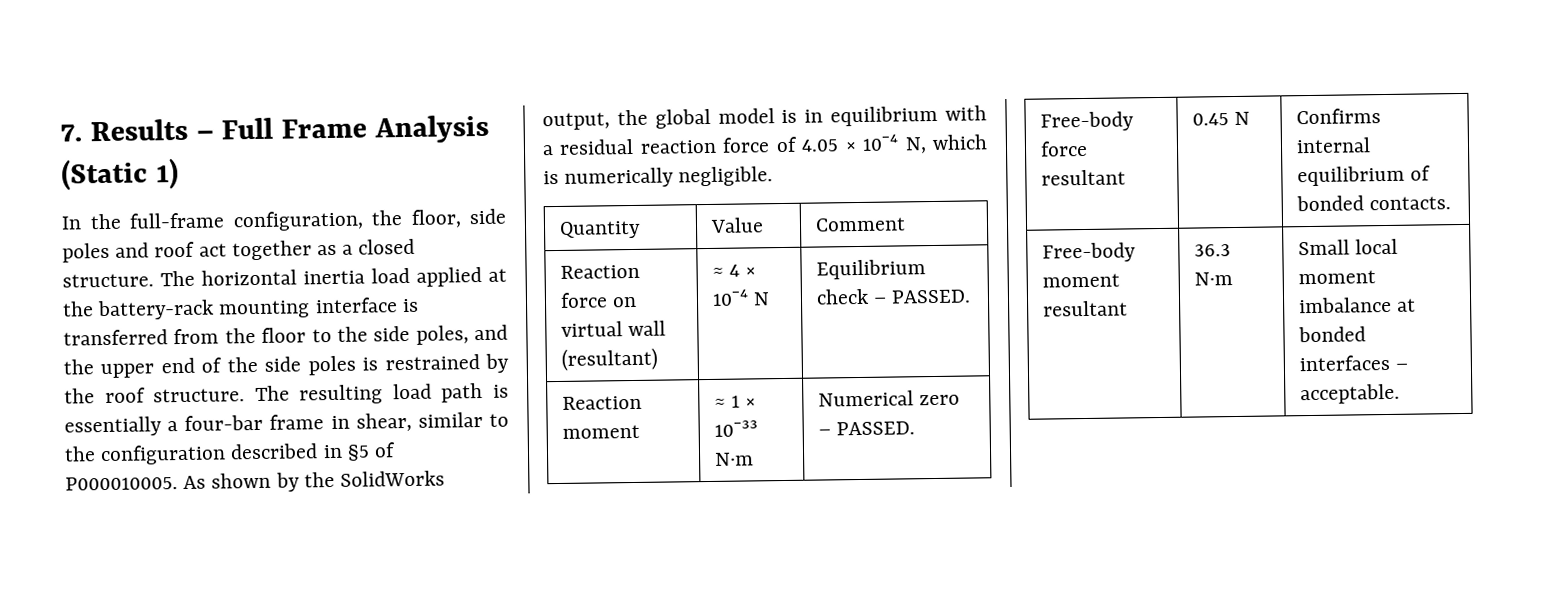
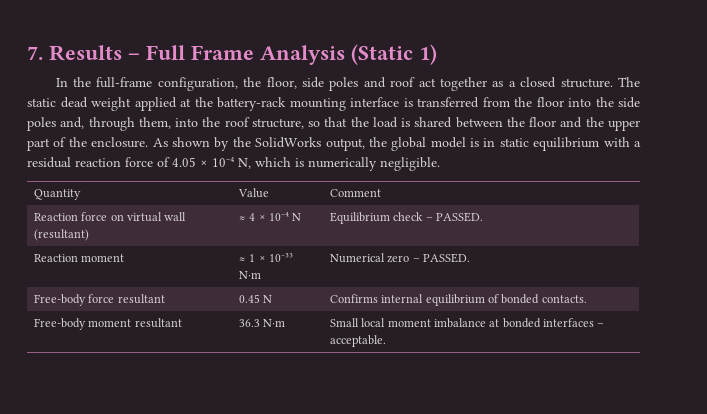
- The horizontal inertia load applied at the battery-rack mounting interface is transferred from the floor to the side poles, and the upper end of the side poles is restrained by the roof structure. The resulting load path is essentially a four-bar frame in shear, similar to the configuration described in §5 of P000010005.
+ The static dead weight applied at the battery-rack mounting interface is transferred from the floor into the side poles and, through them, into the roof structure, so that the load is shared between the floor and the upper part of the enclosure.
- As shown by the SolidWorks output, the global model is in equilibrium with a residual reaction force of 4.05 × 10⁻⁴ N, which is numerically negligible.
+ As shown by the SolidWorks output, the global model is in static equilibrium with a residual reaction force of 4.05 × 10⁻⁴ N, which is numerically negligible.

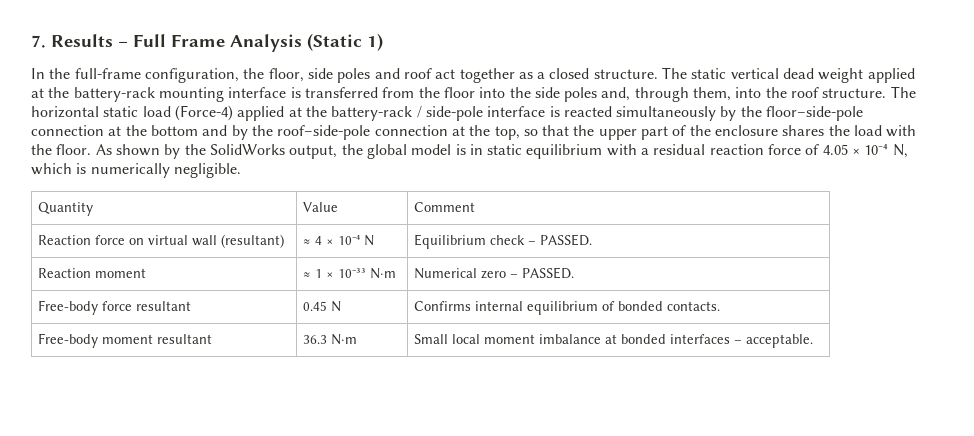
- The static dead weight applied at the battery-rack mounting interface is transferred from the floor into the side poles and, through them, into the roof structure, so that the load is shared between the floor and the upper part of the enclosure.
+ The static vertical dead weight applied at the battery-rack mounting interface is transferred from the floor into the side poles and, through them, into the roof structure. The horizontal static load (Force-4) applied at the battery-rack / side-pole interface is reacted simultaneously by the floor–side-pole connection at the bottom and by the roof–side-pole connection at the top, so that the upper part of the enclosure shares the load with the floor.

